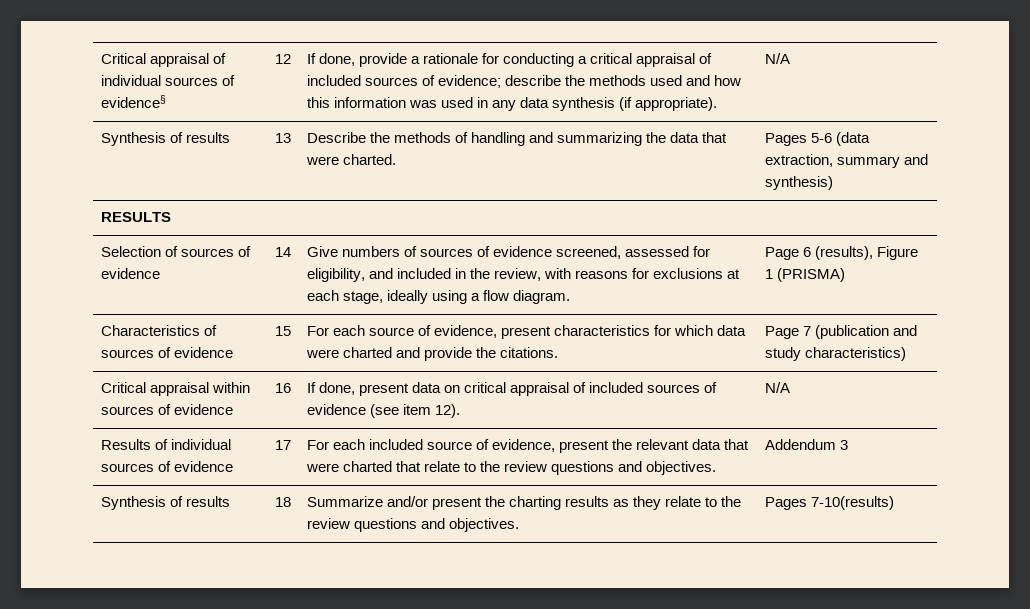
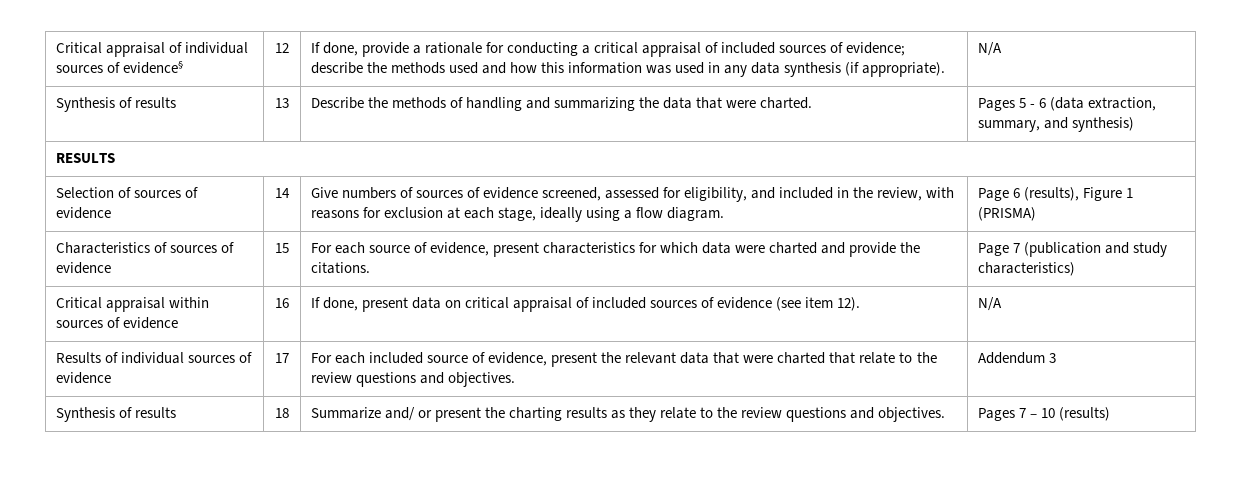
- Synthesis of results | 13 | Describe the methods of handling and summarizing the data that were charted. | Pages 5-6 (data extraction, summary and synthesis)
+ Synthesis of results | 13 | Describe the methods of handling and summarizing the data that were charted. | Pages 5 - 6 (data extraction, summary, and synthesis)
- Selection of sources of evidence | 14 | Give numbers of sources of evidence screened, assessed for eligibility, and included in the review, with reasons for exclusions at each stage, ideally using a flow diagram. | Page 6 (results), Figure 1 (PRISMA)
+ Selection of sources of evidence | 14 | Give numbers of sources of evidence screened, assessed for eligibility, and included in the review, with reasons for exclusion at each stage, ideally using a flow diagram. | Page 6 (results), Figure 1 (PRISMA)
- Synthesis of results | 18 | Summarize and/or present the charting results as they relate to the review questions and objectives. | Pages 7-10(results)
+ Synthesis of results | 18 | Summarize and/ or present the charting results as they relate to the review questions and objectives. | Pages 7 – 10 (results)

